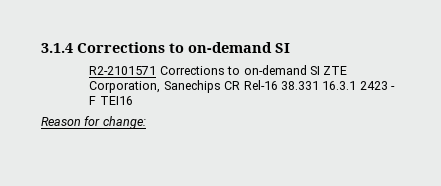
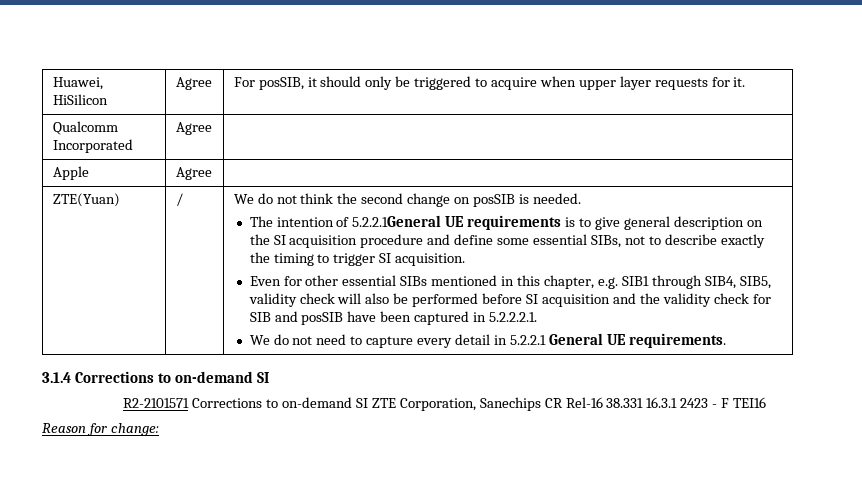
+ Huawei, HiSilicon | Agree | For posSIB, it should only be triggered to acquire when upper layer requests for it.
+ Qualcomm Incorporated | Agree |
+ Apple | Agree |
+ ZTE(Yuan) | / | We do not think the second change on posSIB is needed.
+ The intention of 5.2.2.1General UE requirements is to give general description on the SI acquisition procedure and define some essential SIBs, not to describe exactly the timing to trigger SI acquisition.
+ Even for other essential SIBs mentioned in this chapter, e.g. SIB1 through SIB4, SIB5, validity check will also be performed before SI acquisition and the validity check for SIB and posSIB have been captured in 5.2.2.2.1.
+ We do not need to capture every detail in 5.2.2.1 General UE requirements.

